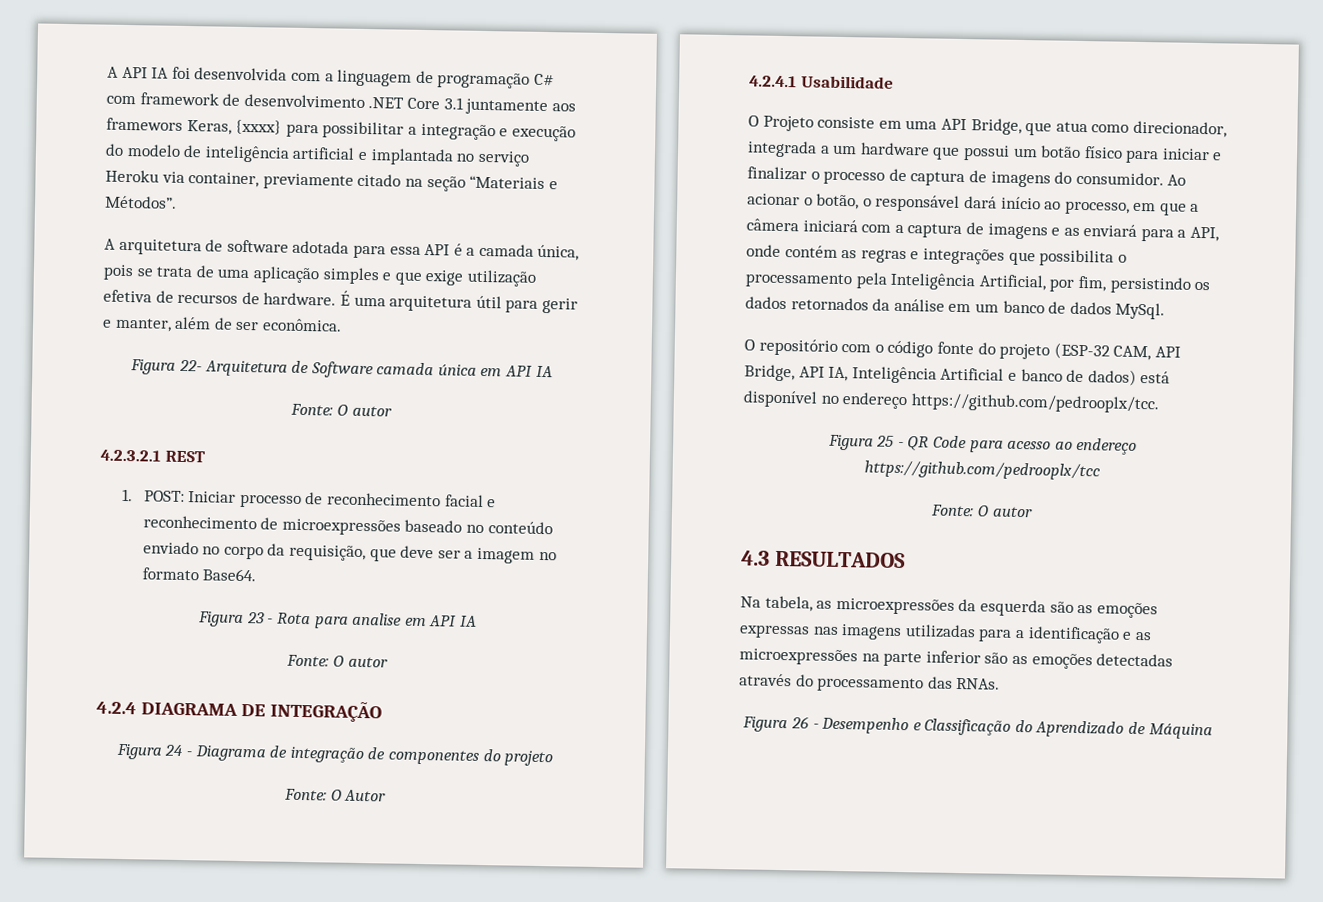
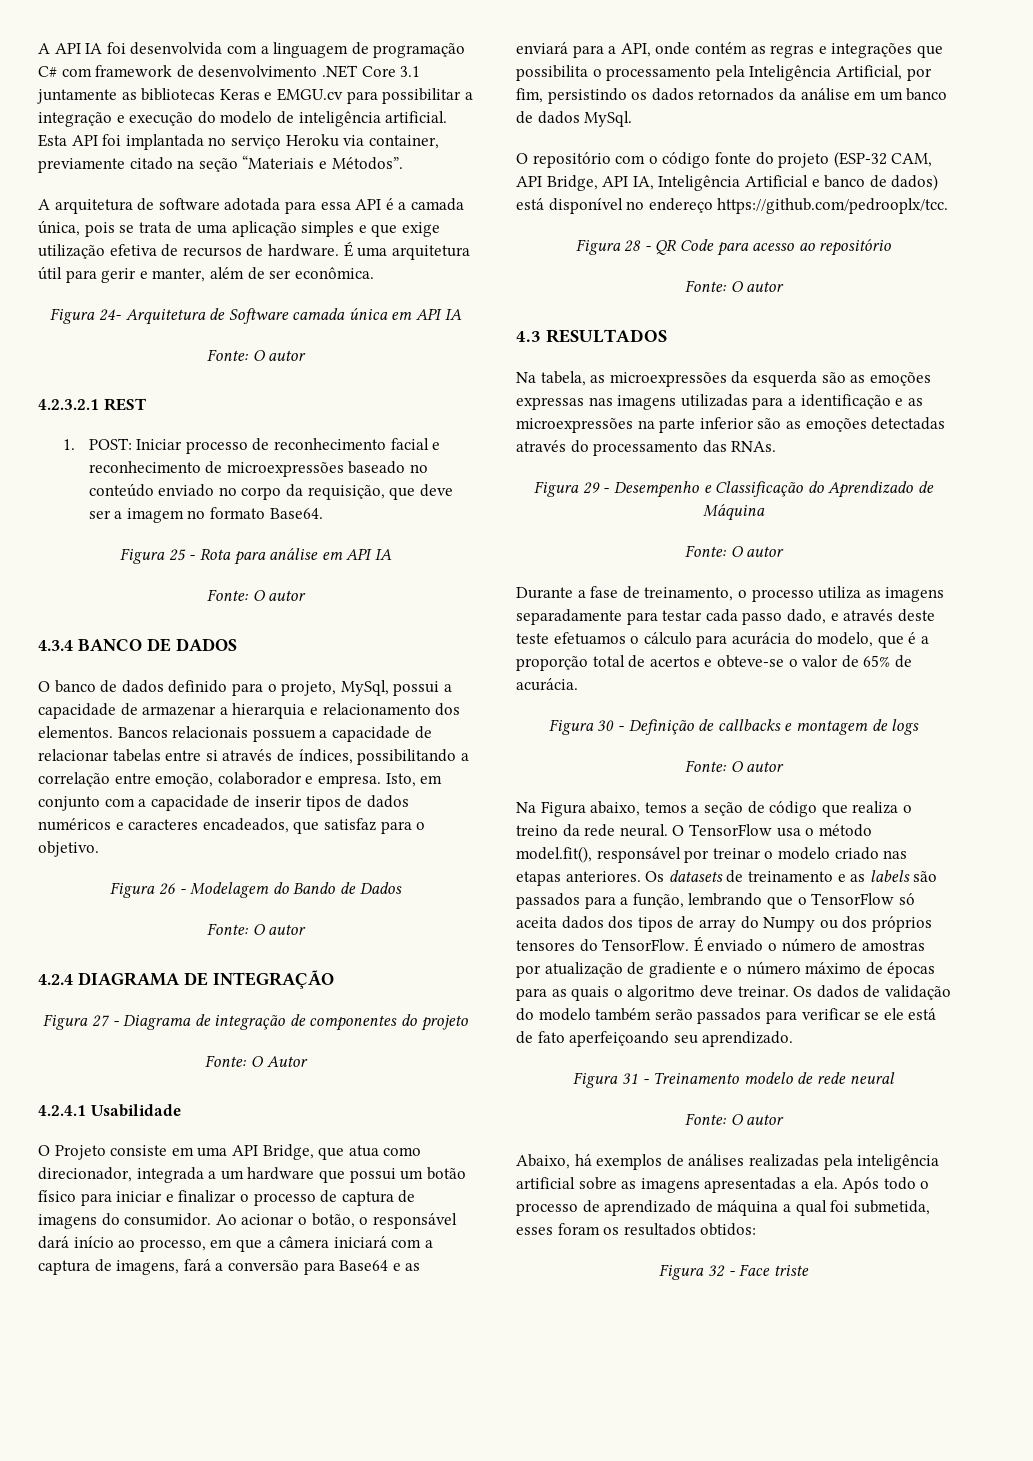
- A API IA foi desenvolvida com a linguagem de programação C# com framework de desenvolvimento .NET Core 3.1 juntamente aos framewors Keras, {xxxx} para possibilitar a integração e execução do modelo de inteligência artificial e implantada no serviço Heroku via container, previamente citado na seção “Materiais e Métodos”.
+ A API IA foi desenvolvida com a linguagem de programação C# com framework de desenvolvimento .NET Core 3.1 juntamente as bibliotecas Keras e EMGU.cv para possibilitar a integração e execução do modelo de inteligência artificial. Esta API foi implantada no serviço Heroku via container, previamente citado na seção “Materiais e Métodos”.
- Figura 22- Arquitetura de Software camada única em API IA
+ Figura 24- Arquitetura de Software camada única em API IA
- Figura 23 - Rota para analise em API IA
+ Figura 25 - Rota para análise em API IA
+ Fonte: O autor
+ 4.3.4 BANCO DE DADOS
+ O banco de dados definido para o projeto, MySql, possui a capacidade de armazenar a hierarquia e relacionamento dos elementos. Bancos relacionais possuem a capacidade de relacionar tabelas entre si através de índices, possibilitando a correlação entre emoção, colaborador e empresa. Isto, em conjunto com a capacidade de inserir tipos de dados numéricos e caracteres encadeados, que satisfaz para o objetivo.
+ Figura 26 - Modelagem do Bando de Dados
- Figura 24 - Diagrama de integração de componentes do projeto
+ Figura 27 - Diagrama de integração de componentes do projeto
- Ao acionar o botão, o responsável dará início ao processo, em que a câmera iniciará com a captura de imagens e as enviará para a API, onde contém as regras e integrações que possibilita o processamento pela Inteligência Artificial, por fim, persistindo os dados retornados da análise em um banco de dados MySql.
+ Ao acionar o botão, o responsável dará início ao processo, em que a câmera iniciará com a captura de imagens, fará a conversão para Base64 e as enviará para a API, onde contém as regras e integrações que possibilita o processamento pela Inteligência Artificial, por fim, persistindo os dados retornados da análise em um banco de dados MySql.
- Figura 25 - QR Code para acesso ao endereço https://github.com/pedrooplx/tcc
+ Figura 28 - QR Code para acesso ao repositório
- Figura 26 - Desempenho e Classificação do Aprendizado de Máquina
+ Figura 29 - Desempenho e Classificação do Aprendizado de Máquina
+ Fonte: O autor
+ Durante a fase de treinamento, o processo utiliza as imagens separadamente para testar cada passo dado, e através deste teste efetuamos o cálculo para acurácia do modelo, que é a proporção total de acertos e obteve-se o valor de 65% de acurácia.
+ Figura 30 - Definição de callbacks e montagem de logs
+ Fonte: O autor
+ Na Figura abaixo, temos a seção de código que realiza o treino da rede neural. O TensorFlow usa o método model.fit(), responsável por treinar o modelo criado nas etapas anteriores. Os datasets de treinamento e as labels são passados para a função, lembrando que o TensorFlow só aceita dados dos tipos de array do Numpy ou dos próprios tensores do TensorFlow. É enviado o número de amostras por atualização de gradiente e o número máximo de épocas para as quais o algoritmo deve treinar. Os dados de validação do modelo também serão passados para verificar se ele está de fato aperfeiçoando seu aprendizado.
+ Figura 31 - Treinamento modelo de rede neural
+ Fonte: O autor
+ Abaixo, há exemplos de análises realizadas pela inteligência artificial sobre as imagens apresentadas a ela. Após todo o processo de aprendizado de máquina a qual foi submetida, esses foram os resultados obtidos:
+ Figura 32 - Face triste

